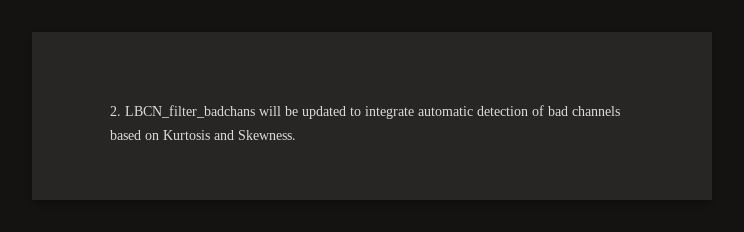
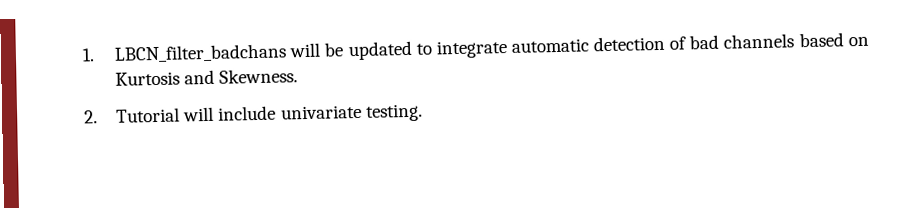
- 2. LBCN_filter_badchans will be updated to integrate automatic detection of bad channels based on Kurtosis and Skewness.
+ 1. LBCN_filter_badchans will be updated to integrate automatic detection of bad channels based on Kurtosis and Skewness.
+ 2. Tutorial will include univariate testing.

